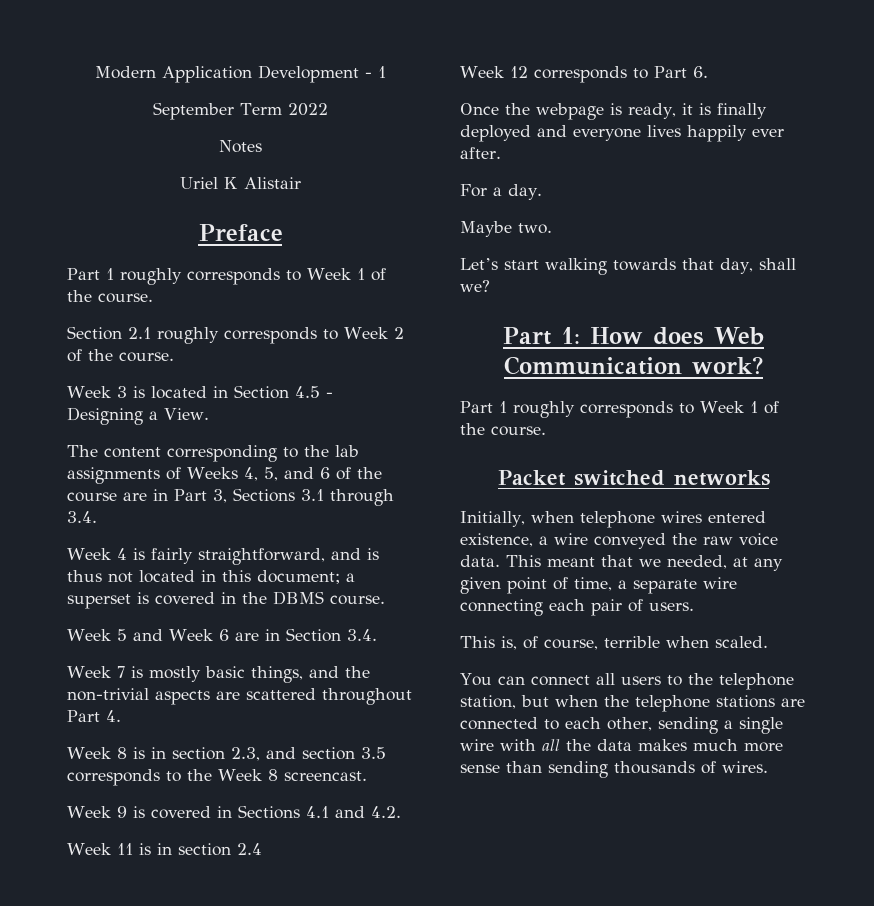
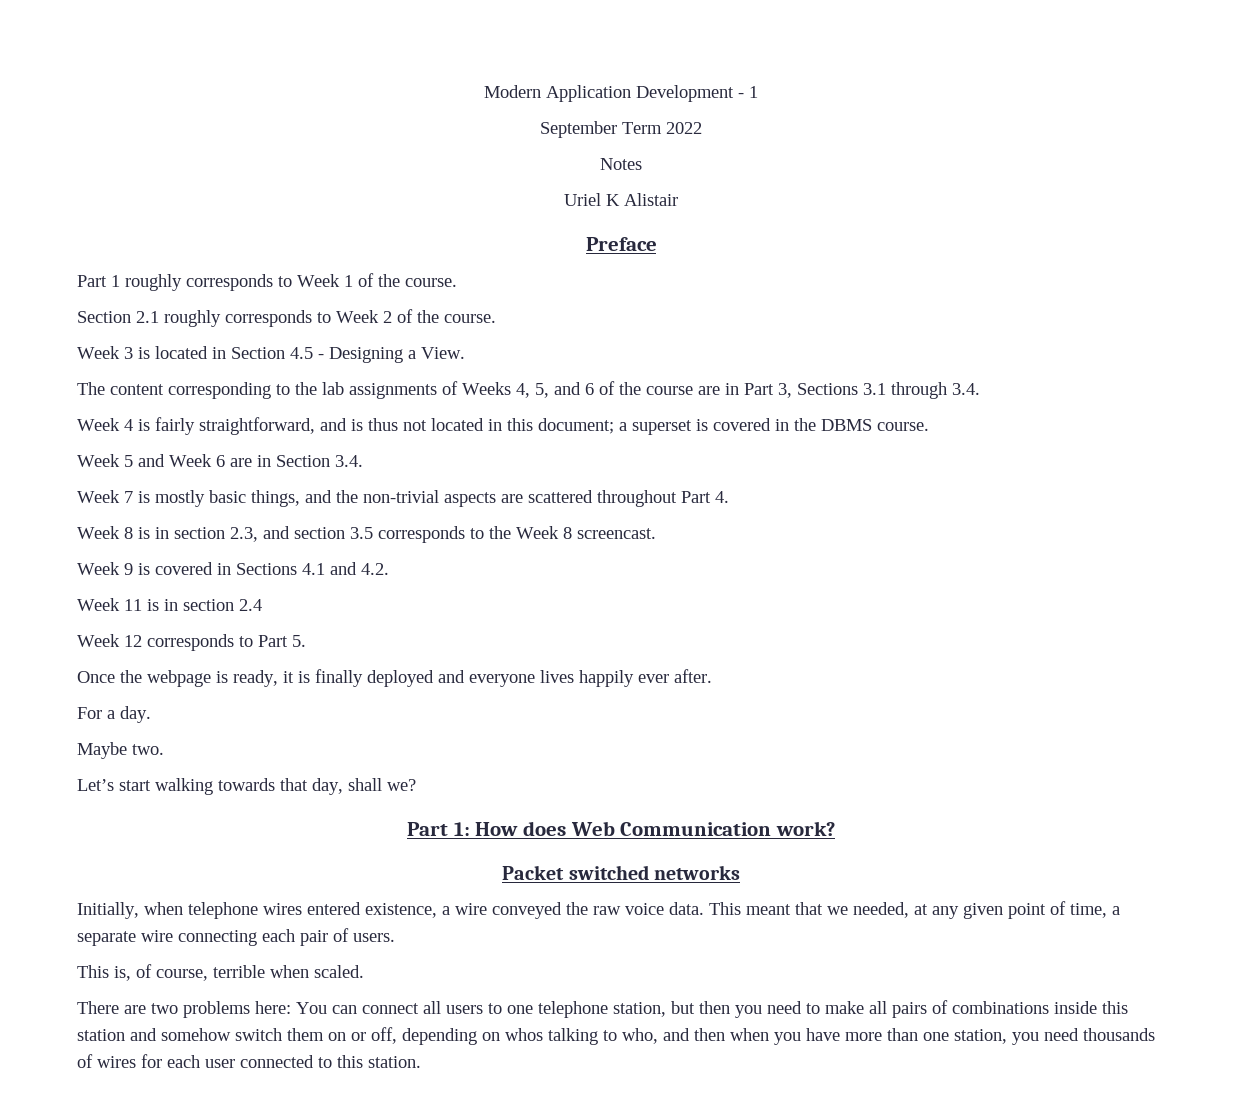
- Week 12 corresponds to Part 6.
+ Week 12 corresponds to Part 5.
  Part 1: How does Web Communication work?
- Part 1 roughly corresponds to Week 1 of the course.
- You can connect all users to the telephone station, but when the telephone stations are connected to each other, sending a single wire with all the data makes much more sense than sending thousands of wires.
+ There are two problems here: You can connect all users to one telephone station, but then you need to make all pairs of combinations inside this station and somehow switch them on or off, depending on whos talking to who, and then when you have more than one station, you need thousands of wires for each user connected to this station.

